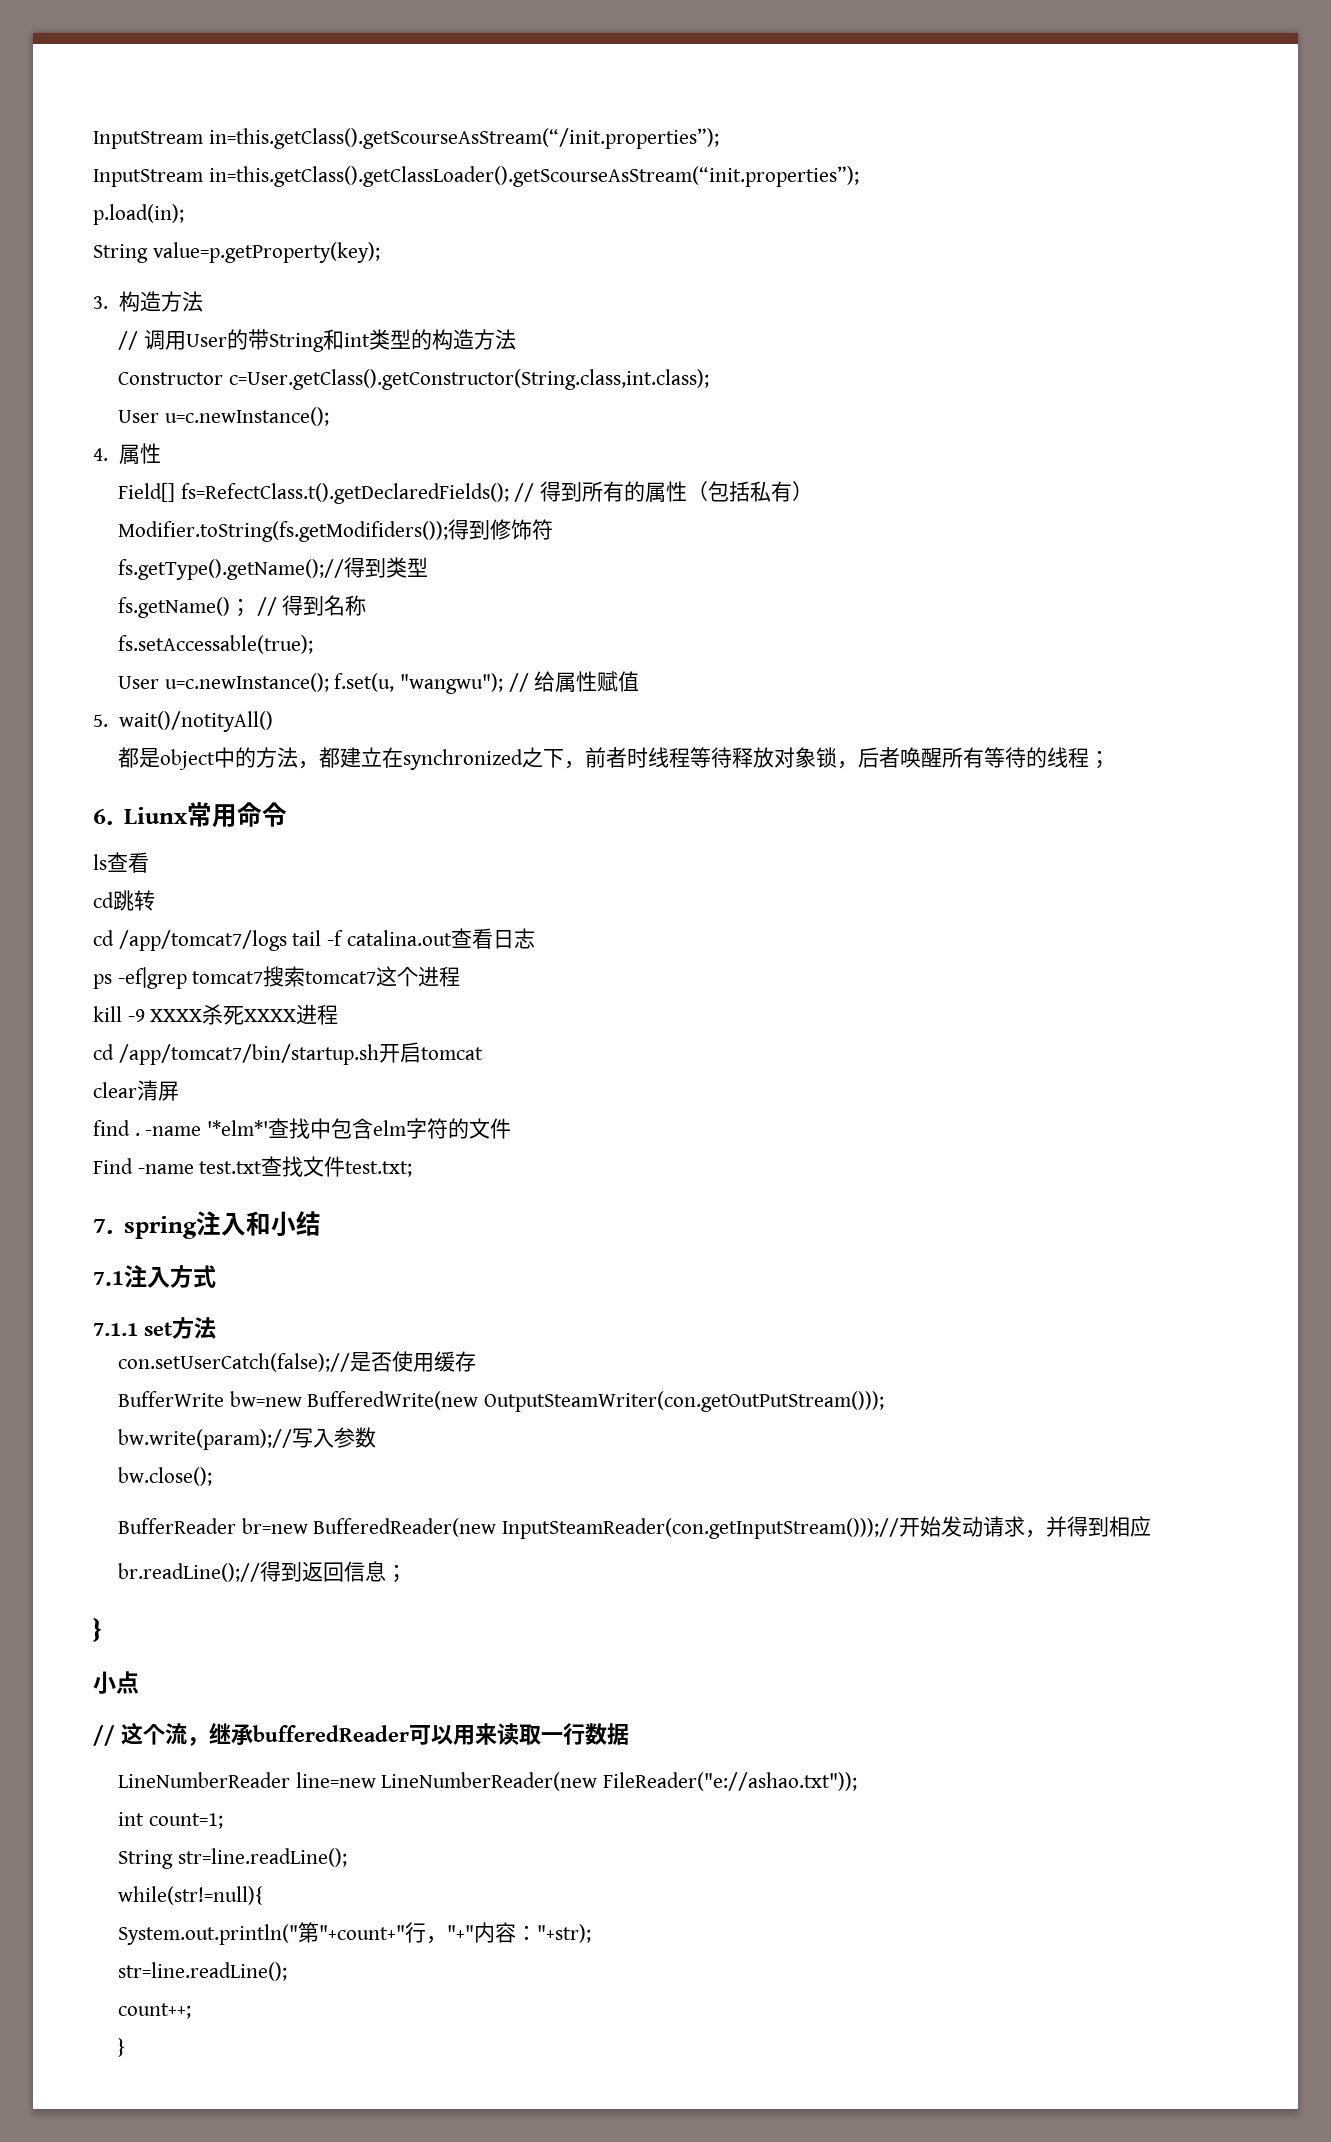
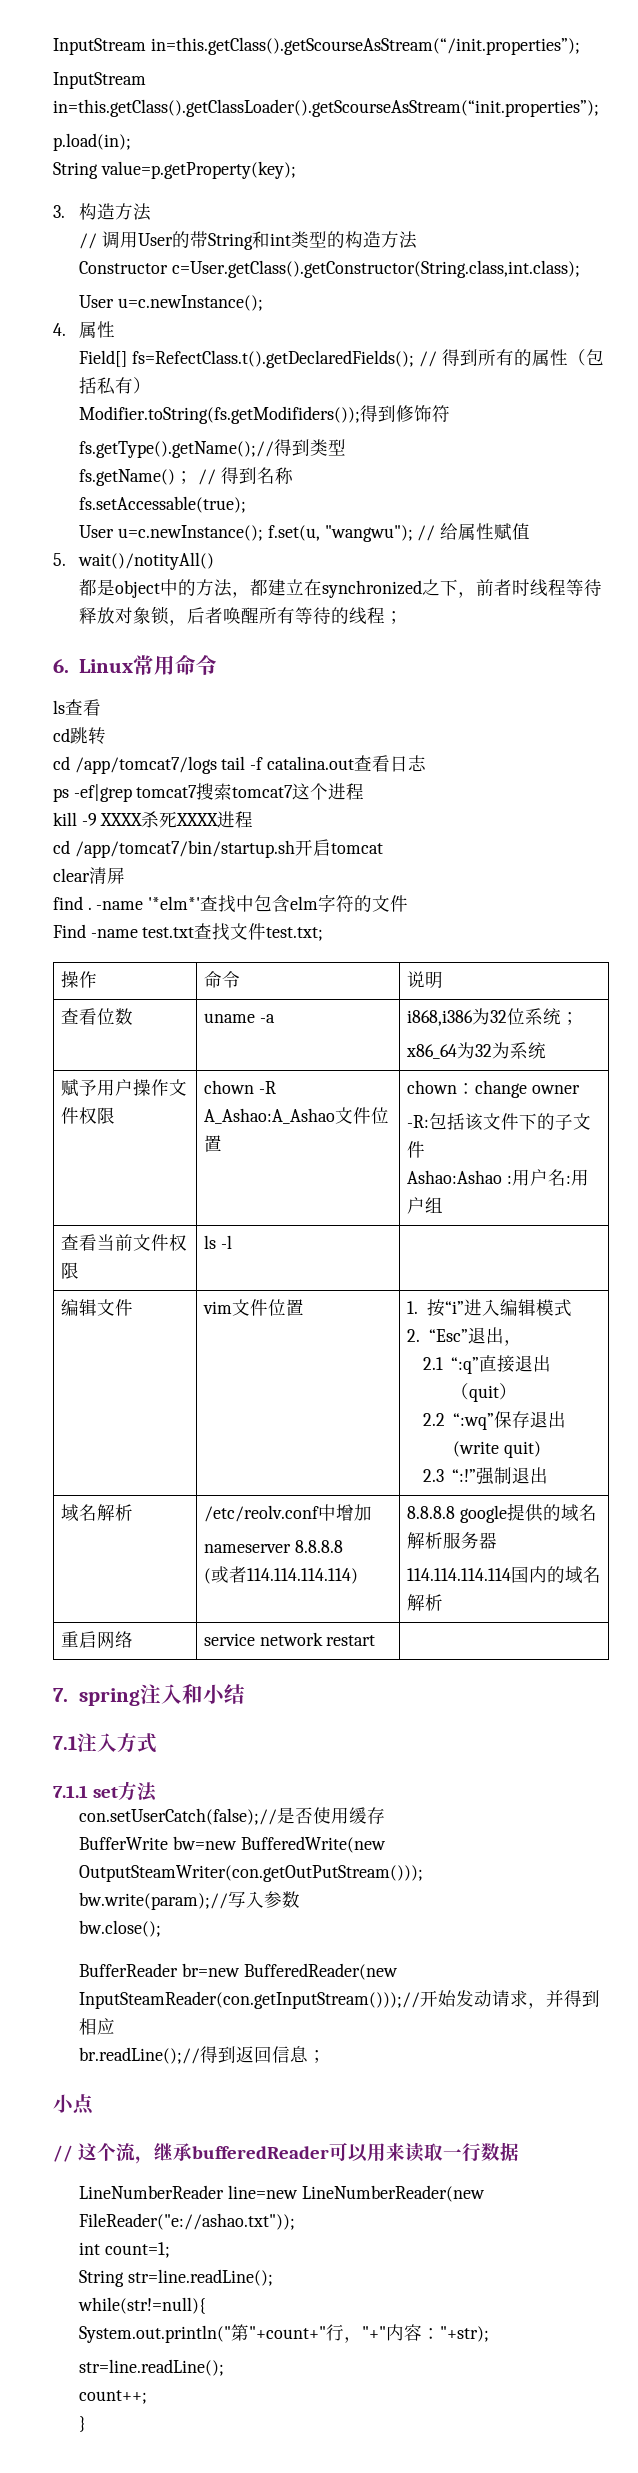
- 6. Liunx常用命令
+ 6. Linux常用命令
+ 操作 | 命令 | 说明
+ 查看位数 | uname -a | i868,i386为32位系统；
+ x86_64为32为系统
+ 赋予用户操作文件权限 | chown -R A_Ashao:A_Ashao文件位置 | chown：change owner
+ -R:包括该文件下的子文件
+ Ashao:Ashao :用户名:用户组
+ 查看当前文件权限 | ls -l |
+ 编辑文件 | vim文件位置 | 1.按“i”进入编辑模式
+ 2. “Esc”退出，
+ 2.1 “:q”直接退出（quit）
+ 2.2 “:wq”保存退出(write quit)
+ 2.3 “:!”强制退出
+ 域名解析 | /etc/reolv.conf中增加
+ nameserver 8.8.8.8
+ (或者114.114.114.114) | 8.8.8.8 google提供的域名解析服务器
+ 114.114.114.114国内的域名解析
+ 重启网络 | service network restart |
  br.readLine();//得到返回信息；
- }

